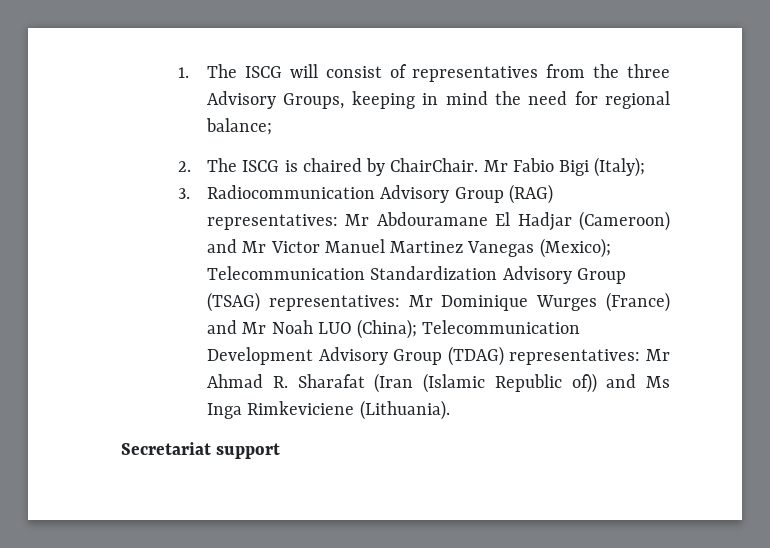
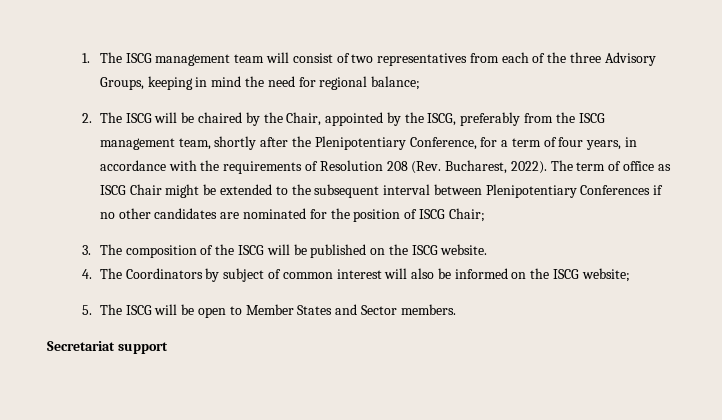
- 1. The ISCG will consist of representatives from the three Advisory Groups, keeping in mind the need for regional balance;
+ 1. The ISCG management team will consist of two representatives from each of the three Advisory Groups, keeping in mind the need for regional balance;
- 2. The ISCG is chaired by ChairChair. Mr Fabio Bigi (Italy);
- 3. Radiocommunication Advisory Group (RAG) representatives: Mr Abdouramane El Hadjar (Cameroon) and Mr Victor Manuel Martinez Vanegas (Mexico); Telecommunication Standardization Advisory Group (TSAG) representatives: Mr Dominique Wurges (France) and Mr Noah LUO (China); Telecommunication Development Advisory Group (TDAG) representatives: Mr Ahmad R. Sharafat (Iran (Islamic Republic of)) and Ms Inga Rimkeviciene (Lithuania).
+ 2. The ISCG will be chaired by the Chair, appointed by the ISCG, preferably from the ISCG management team, shortly after the Plenipotentiary Conference, for a term of four years, in accordance with the requirements of Resolution 208 (Rev. Bucharest, 2022). The term of office as ISCG Chair might be extended to the subsequent interval between Plenipotentiary Conferences if no other candidates are nominated for the position of ISCG Chair;
+ 3. The composition of the ISCG will be published on the ISCG website.
+ 4. The Coordinators by subject of common interest will also be informed on the ISCG website;
+ 5. The ISCG will be open to Member States and Sector members.

